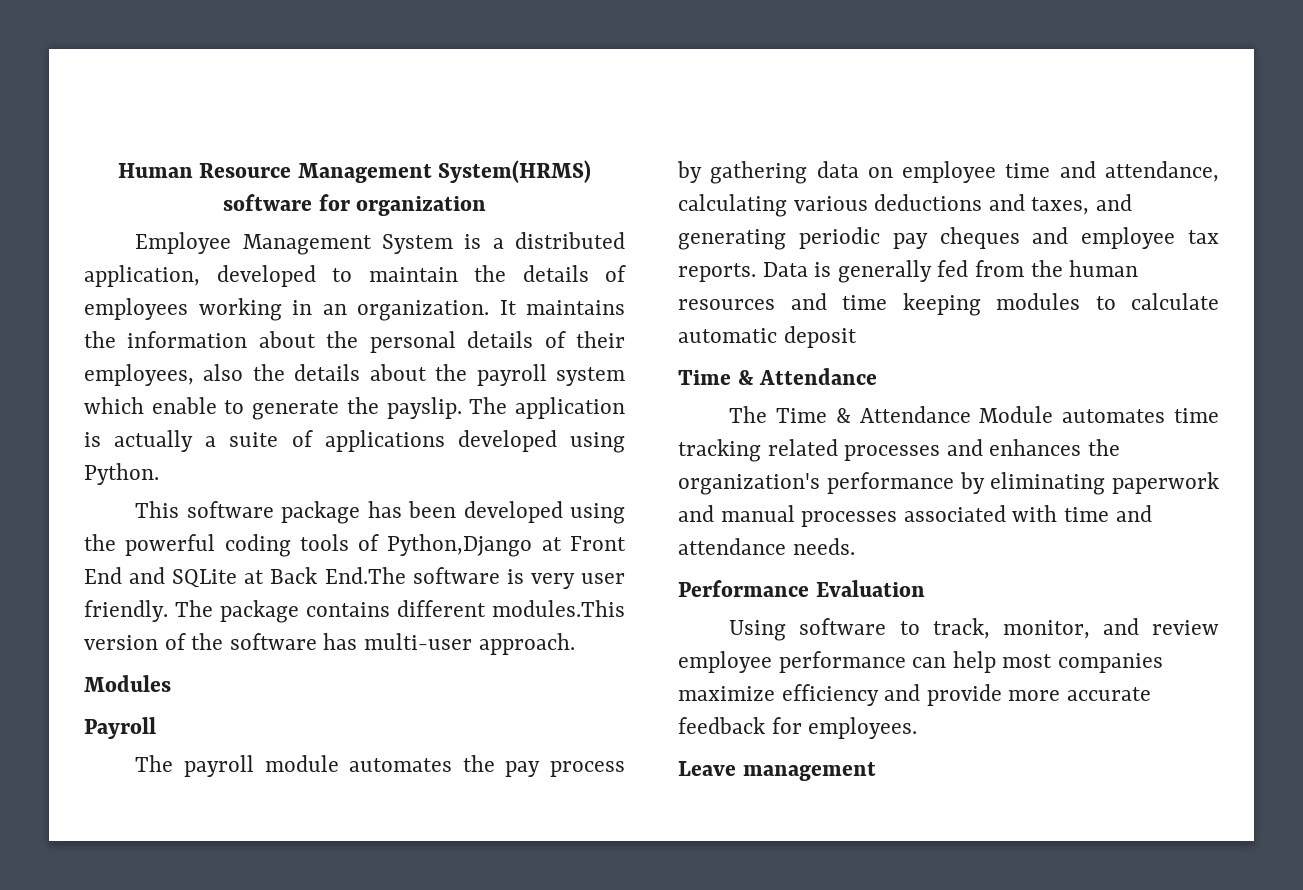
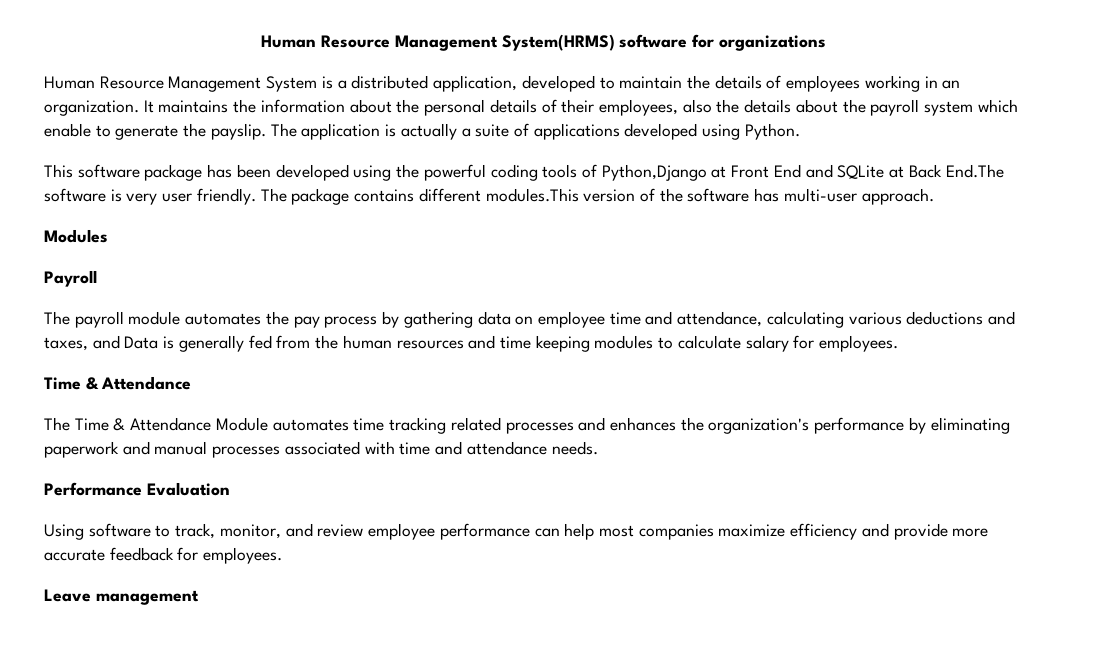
- Human Resource Management System(HRMS) software for organization
- Employee Management System is a distributed application, developed to maintain the details of employees working in an organization.
+ Human Resource Management System(HRMS) software for organizations
+ Human Resource Management System is a distributed application, developed to maintain the details of employees working in an organization.
- The payroll module automates the pay process by gathering data on employee time and attendance, calculating various deductions and taxes, and generating periodic pay cheques and employee tax reports. Data is generally fed from the human resources and time keeping modules to calculate automatic deposit
+ The payroll module automates the pay process by gathering data on employee time and attendance, calculating various deductions and taxes, and Data is generally fed from the human resources and time keeping modules to calculate salary for employees.

